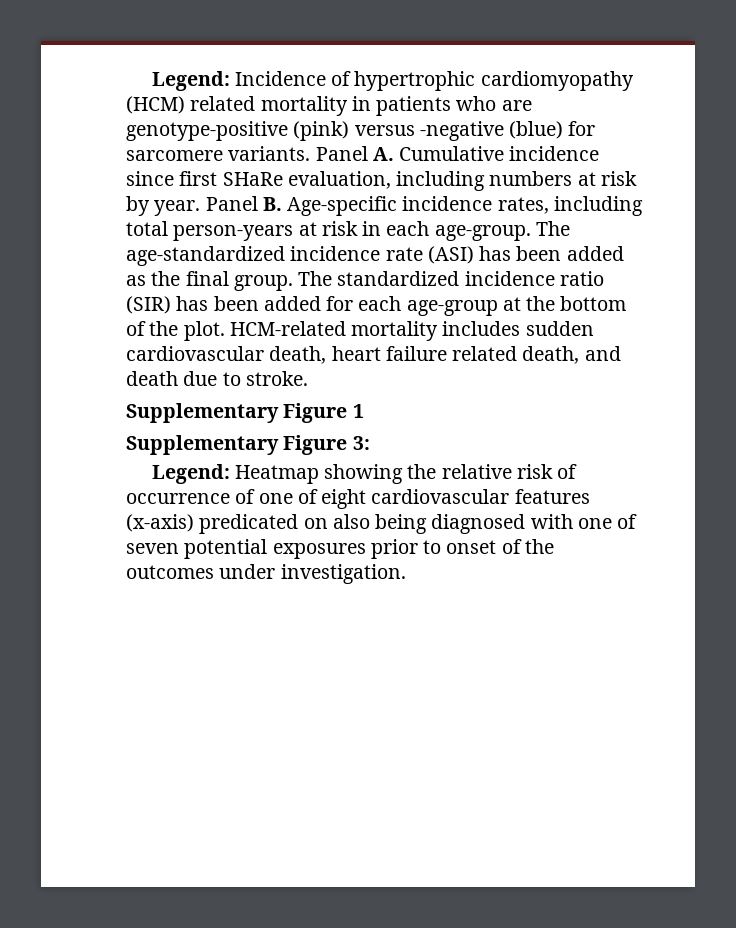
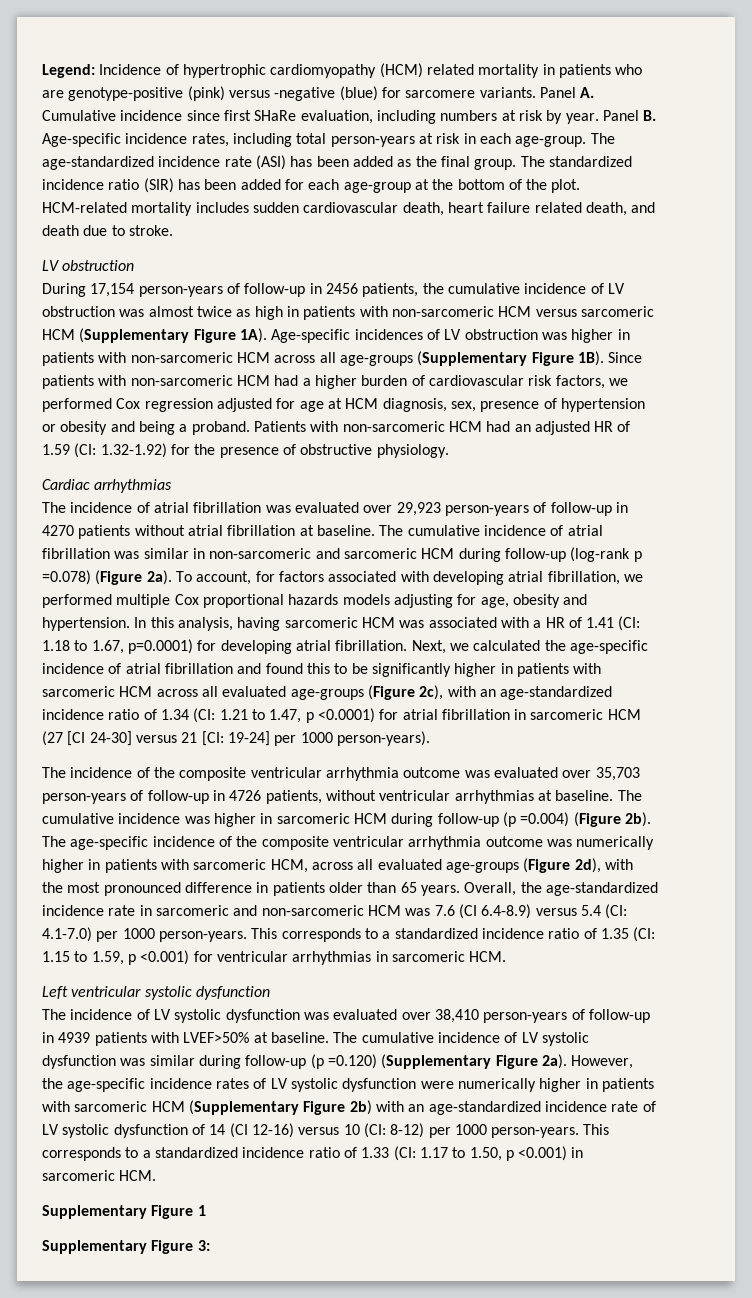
  HCM-related mortality includes sudden cardiovascular death, heart failure related death, and death due to stroke.
+ LV obstruction
+ During 17,154 person-years of follow-up in 2456 patients, the cumulative incidence of LV obstruction was almost twice as high in patients with non-sarcomeric HCM versus sarcomeric HCM (Supplementary Figure 1A). Age-specific incidences of LV obstruction was higher in patients with non-sarcomeric HCM across all age-groups (Supplementary Figure 1B). Since patients with non-sarcomeric HCM had a higher burden of cardiovascular risk factors, we performed Cox regression adjusted for age at HCM diagnosis, sex, presence of hypertension or obesity and being a proband. Patients with non-sarcomeric HCM had an adjusted HR of 1.59 (CI: 1.32-1.92) for the presence of obstructive physiology.
+ Cardiac arrhythmias
+ The incidence of atrial fibrillation was evaluated over 29,923 person-years of follow-up in 4270 patients without atrial fibrillation at baseline. The cumulative incidence of atrial fibrillation was similar in non-sarcomeric and sarcomeric HCM during follow-up (log-rank p =0.078) (Figure 2a). To account, for factors associated with developing atrial fibrillation, we performed multiple Cox proportional hazards models adjusting for age, obesity and hypertension. In this analysis, having sarcomeric HCM was associated with a HR of 1.41 (CI: 1.18 to 1.67, p=0.0001) for developing atrial fibrillation. Next, we calculated the age-specific incidence of atrial fibrillation and found this to be significantly higher in patients with sarcomeric HCM across all evaluated age-groups (Figure 2c), with an age-standardized incidence ratio of 1.34 (CI: 1.21 to 1.47, p <0.0001) for atrial fibrillation in sarcomeric HCM (27 [CI 24-30] versus 21 [CI: 19-24] per 1000 person-years).
+ The incidence of the composite ventricular arrhythmia outcome was evaluated over 35,703 person-years of follow-up in 4726 patients, without ventricular arrhythmias at baseline. The cumulative incidence was higher in sarcomeric HCM during follow-up (p =0.004) (Figure 2b). The age-specific incidence of the composite ventricular arrhythmia outcome was numerically higher in patients with sarcomeric HCM, across all evaluated age-groups (Figure 2d), with the most pronounced difference in patients older than 65 years. Overall, the age-standardized incidence rate in sarcomeric and non-sarcomeric HCM was 7.6 (CI 6.4-8.9) versus 5.4 (CI: 4.1-7.0) per 1000 person-years. This corresponds to a standardized incidence ratio of 1.35 (CI: 1.15 to 1.59, p <0.001) for ventricular arrhythmias in sarcomeric HCM.
+ Left ventricular systolic dysfunction
+ The incidence of LV systolic dysfunction was evaluated over 38,410 person-years of follow-up in 4939 patients with LVEF>50% at baseline. The cumulative incidence of LV systolic dysfunction was similar during follow-up (p =0.120) (Supplementary Figure 2a). However, the age-specific incidence rates of LV systolic dysfunction were numerically higher in patients with sarcomeric HCM (Supplementary Figure 2b) with an age-standardized incidence rate of LV systolic dysfunction of 14 (CI 12-16) versus 10 (CI: 8-12) per 1000 person-years. This corresponds to a standardized incidence ratio of 1.33 (CI: 1.17 to 1.50, p <0.001) in sarcomeric HCM.
- Legend: Heatmap showing the relative risk of occurrence of one of eight cardiovascular features (x-axis) predicated on also being diagnosed with one of seven potential exposures prior to onset of the outcomes under investigation.

